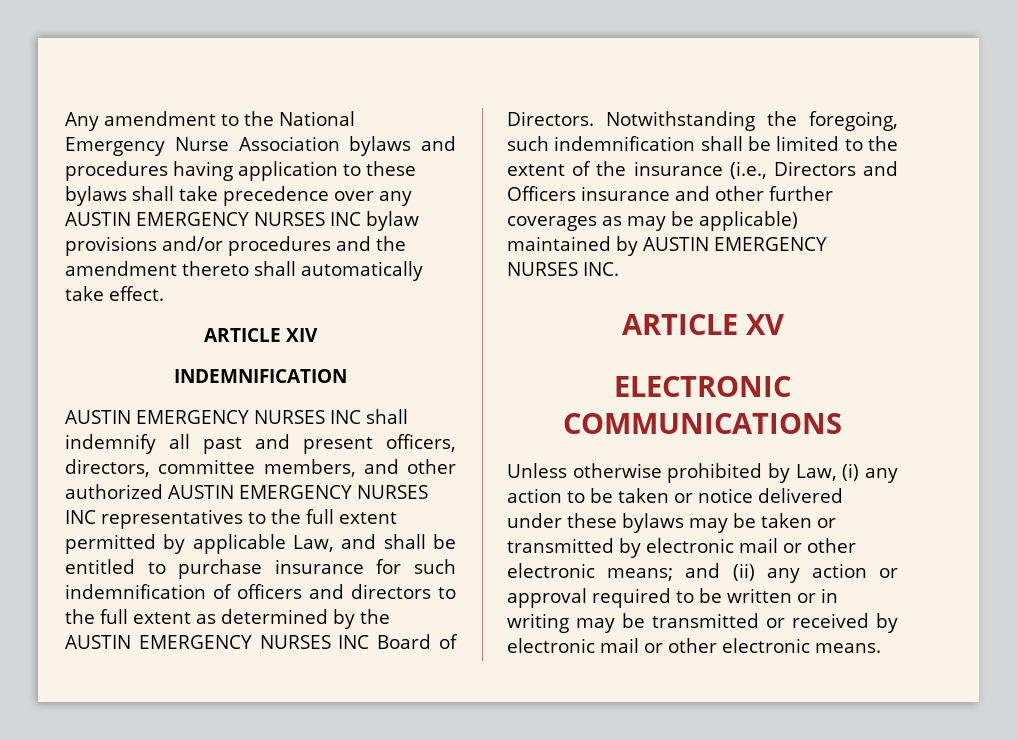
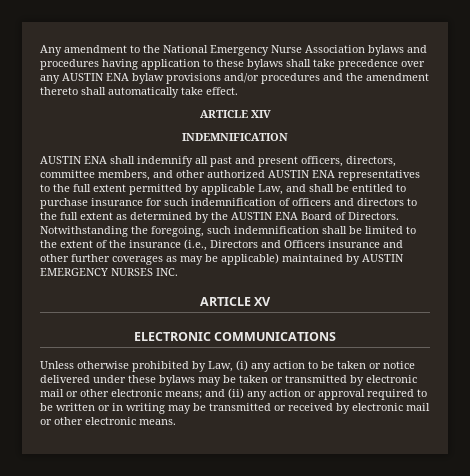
- Any amendment to the National Emergency Nurse Association bylaws and procedures having application to these bylaws shall take precedence over any AUSTIN EMERGENCY NURSES INC bylaw provisions and/or procedures and the amendment thereto shall automatically take effect.
+ Any amendment to the National Emergency Nurse Association bylaws and procedures having application to these bylaws shall take precedence over any AUSTIN ENA bylaw provisions and/or procedures and the amendment thereto shall automatically take effect.
- AUSTIN EMERGENCY NURSES INC shall indemnify all past and present officers, directors, committee members, and other authorized AUSTIN EMERGENCY NURSES INC representatives to the full extent permitted by applicable Law, and shall be entitled to purchase insurance for such indemnification of officers and directors to the full extent as determined by the AUSTIN EMERGENCY NURSES INC Board of Directors.
+ AUSTIN ENA shall indemnify all past and present officers, directors, committee members, and other authorized AUSTIN ENA representatives to the full extent permitted by applicable Law, and shall be entitled to purchase insurance for such indemnification of officers and directors to the full extent as determined by the AUSTIN ENA Board of Directors.

